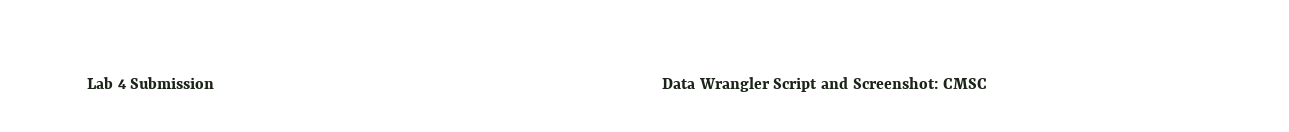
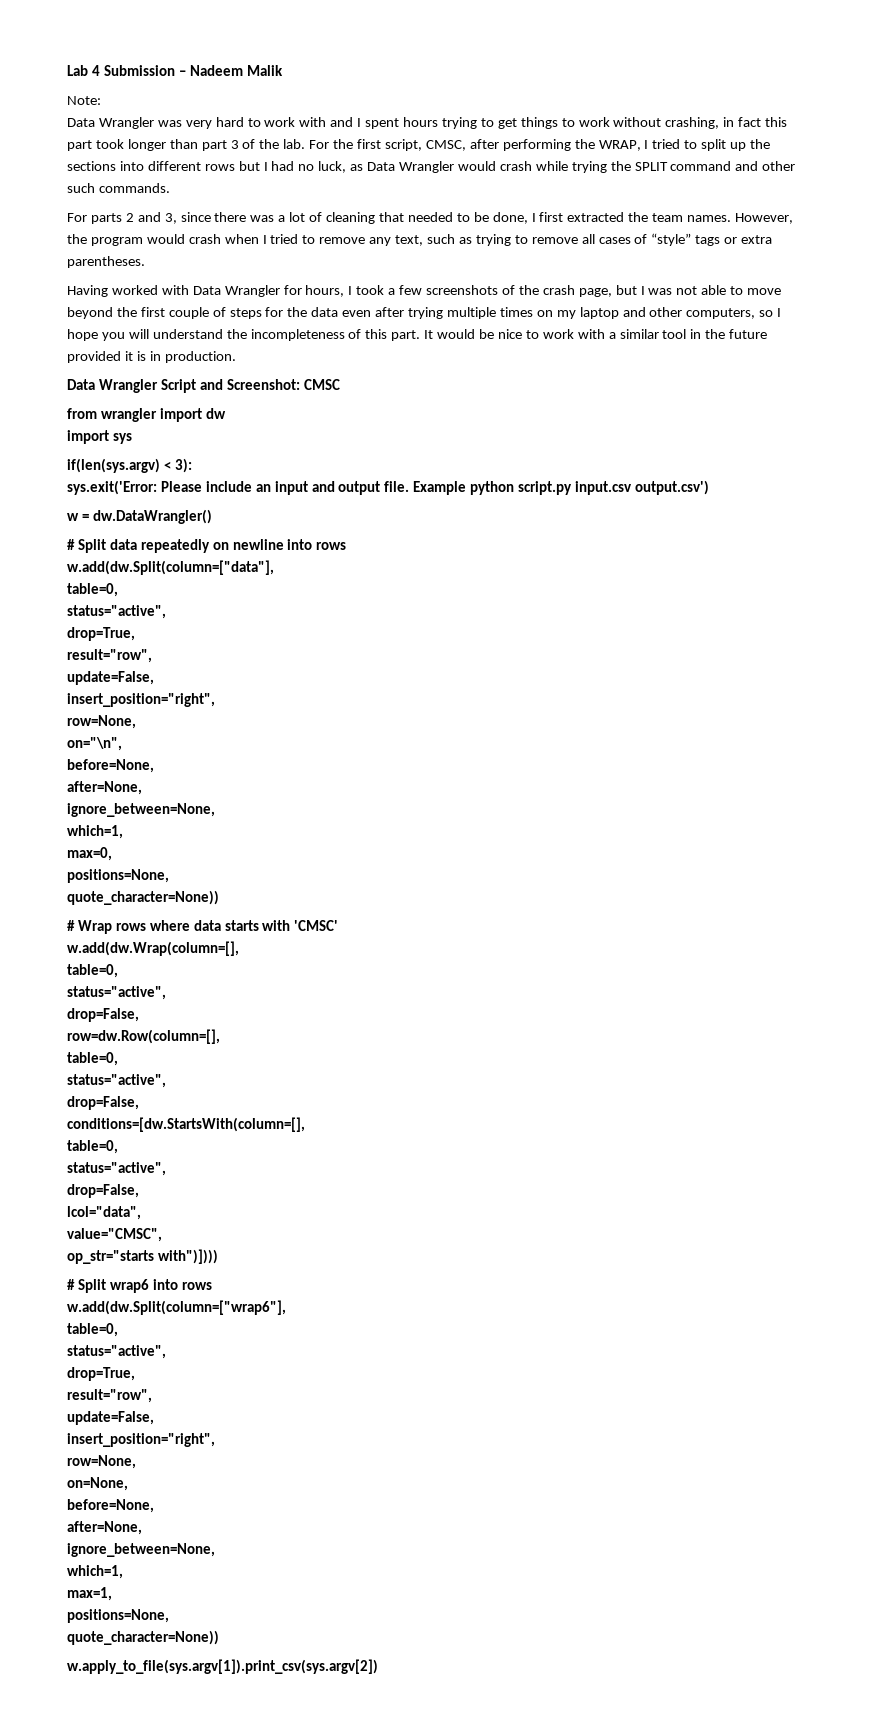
- Lab 4 Submission
+ Lab 4 Submission – Nadeem Malik
+ Note:
+ Data Wrangler was very hard to work with and I spent hours trying to get things to work without crashing, in fact this part took longer than part 3 of the lab. For the first script, CMSC, after performing the WRAP, I tried to split up the sections into different rows but I had no luck, as Data Wrangler would crash while trying the SPLIT command and other such commands.
+ For parts 2 and 3, since there was a lot of cleaning that needed to be done, I first extracted the team names. However, the program would crash when I tried to remove any text, such as trying to remove all cases of “style” tags or extra parentheses.
+ Having worked with Data Wrangler for hours, I took a few screenshots of the crash page, but I was not able to move beyond the first couple of steps for the data even after trying multiple times on my laptop and other computers, so I hope you will understand the incompleteness of this part. It would be nice to work with a similar tool in the future provided it is in production.
+ from wrangler import dw
+ import sys
+ if(len(sys.argv) < 3):
+ sys.exit('Error: Please include an input and output file. Example python script.py input.csv output.csv')
+ w = dw.DataWrangler()
+ # Split data repeatedly on newline into rows
+ w.add(dw.Split(column=["data"],
+ table=0,
+ status="active",
+ drop=True,
+ result="row",
+ update=False,
+ insert_position="right",
+ row=None,
+ on="\n",
+ before=None,
+ after=None,
+ ignore_between=None,
+ which=1,
+ max=0,
+ positions=None,
+ quote_character=None))
+ # Wrap rows where data starts with 'CMSC'
+ w.add(dw.Wrap(column=[],
+ table=0,
+ status="active",
+ drop=False,
+ row=dw.Row(column=[],
+ table=0,
+ status="active",
+ drop=False,
+ conditions=[dw.StartsWith(column=[],
+ table=0,
+ status="active",
+ drop=False,
+ lcol="data",
+ value="CMSC",
+ op_str="starts with")])))
+ # Split wrap6 into rows
+ w.add(dw.Split(column=["wrap6"],
+ table=0,
+ status="active",
+ drop=True,
+ result="row",
+ update=False,
+ insert_position="right",
+ row=None,
+ on=None,
+ before=None,
+ after=None,
+ ignore_between=None,
+ which=1,
+ max=1,
+ positions=None,
+ quote_character=None))
+ w.apply_to_file(sys.argv[1]).print_csv(sys.argv[2])

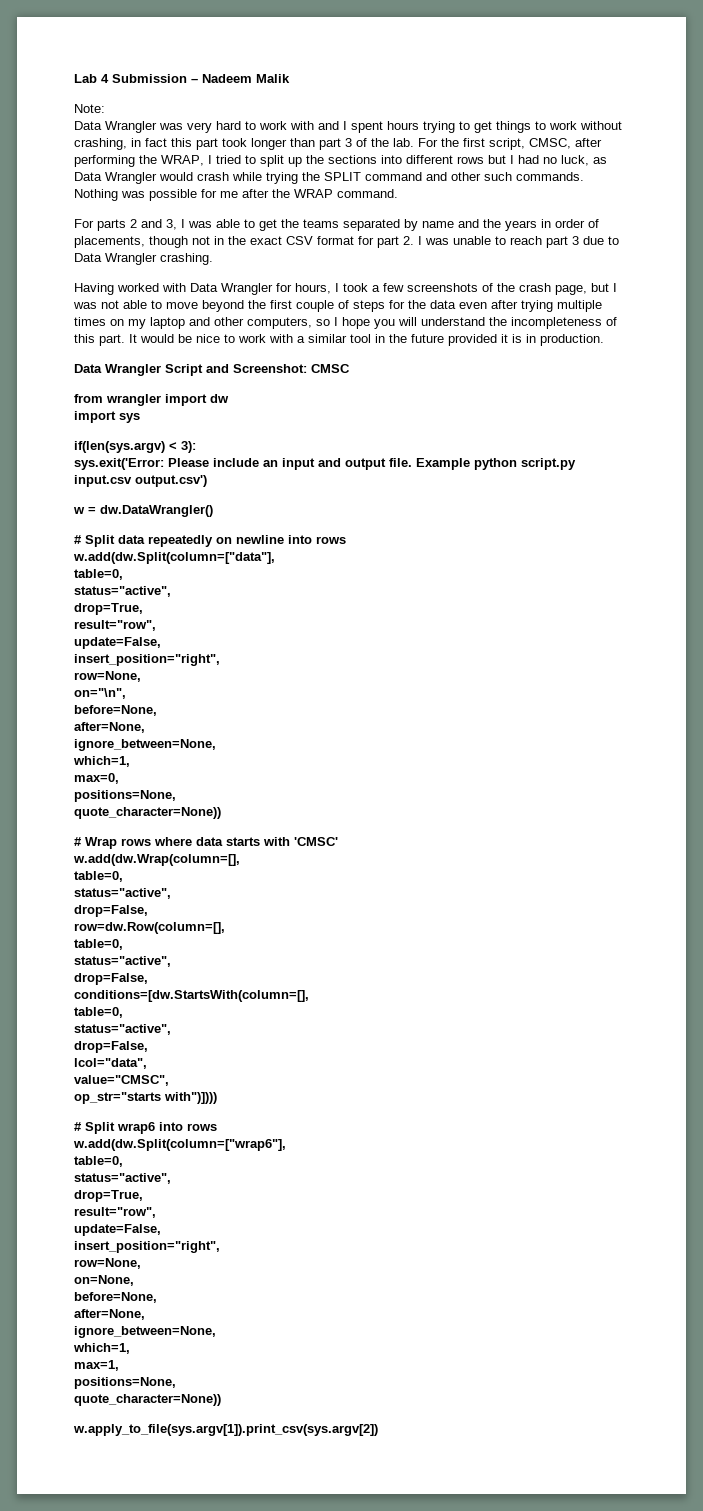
+ Nothing was possible for me after the WRAP command.
- For parts 2 and 3, since there was a lot of cleaning that needed to be done, I first extracted the team names. However, the program would crash when I tried to remove any text, such as trying to remove all cases of “style” tags or extra parentheses.
+ For parts 2 and 3, I was able to get the teams separated by name and the years in order of placements, though not in the exact CSV format for part 2. I was unable to reach part 3 due to Data Wrangler crashing.

